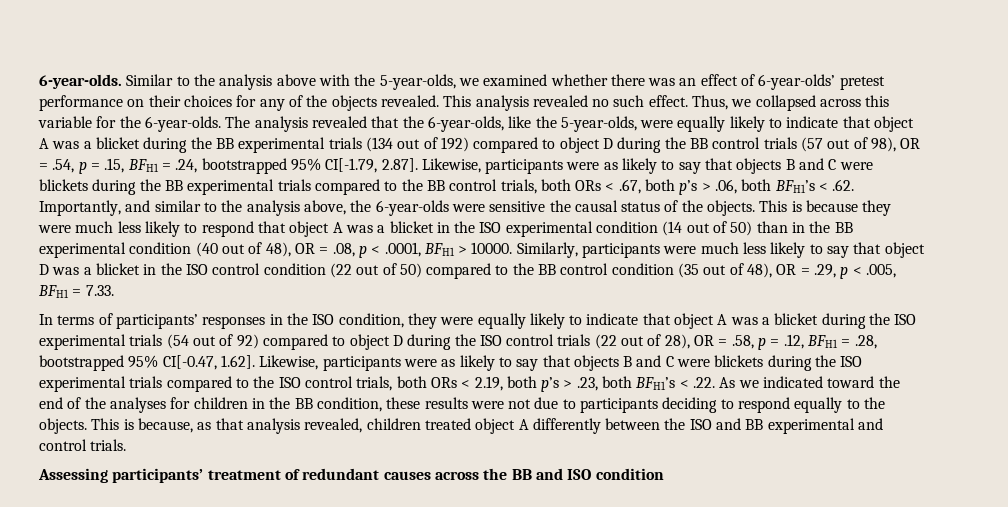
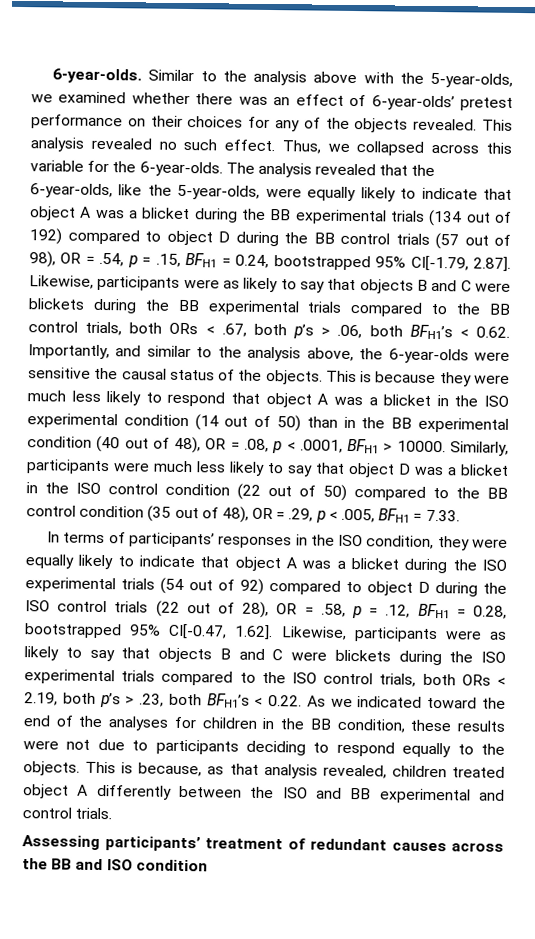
- The analysis revealed that the 6-year-olds, like the 5-year-olds, were equally likely to indicate that object A was a blicket during the BB experimental trials (134 out of 192) compared to object D during the BB control trials (57 out of 98), OR = .54, p = .15, BFH1 = .24, bootstrapped 95% CI[-1.79, 2.87]. Likewise, participants were as likely to say that objects B and C were blickets during the BB experimental trials compared to the BB control trials, both ORs < .67, both p’s > .06, both BFH1’s < .62. Importantly, and similar to the analysis above, the 6-year-olds were sensitive the causal status of the objects.
+ The analysis revealed that the 6-year-olds, like the 5-year-olds, were equally likely to indicate that object A was a blicket during the BB experimental trials (134 out of 192) compared to object D during the BB control trials (57 out of 98), OR = .54, p = .15, BFH1 = 0.24, bootstrapped 95% CI[-1.79, 2.87]. Likewise, participants were as likely to say that objects B and C were blickets during the BB experimental trials compared to the BB control trials, both ORs < .67, both p’s > .06, both BFH1’s < 0.62. Importantly, and similar to the analysis above, the 6-year-olds were sensitive the causal status of the objects.
- In terms of participants’ responses in the ISO condition, they were equally likely to indicate that object A was a blicket during the ISO experimental trials (54 out of 92) compared to object D during the ISO control trials (22 out of 28), OR = .58, p = .12, BFH1 = .28, bootstrapped 95% CI[-0.47, 1.62]. Likewise, participants were as likely to say that objects B and C were blickets during the ISO experimental trials compared to the ISO control trials, both ORs < 2.19, both p’s > .23, both BFH1’s < .22. As we indicated toward the end of the analyses for children in the BB condition, these results were not due to participants deciding to respond equally to the objects.
+ In terms of participants’ responses in the ISO condition, they were equally likely to indicate that object A was a blicket during the ISO experimental trials (54 out of 92) compared to object D during the ISO control trials (22 out of 28), OR = .58, p = .12, BFH1 = 0.28, bootstrapped 95% CI[-0.47, 1.62]. Likewise, participants were as likely to say that objects B and C were blickets during the ISO experimental trials compared to the ISO control trials, both ORs < 2.19, both p’s > .23, both BFH1’s < 0.22. As we indicated toward the end of the analyses for children in the BB condition, these results were not due to participants deciding to respond equally to the objects.

